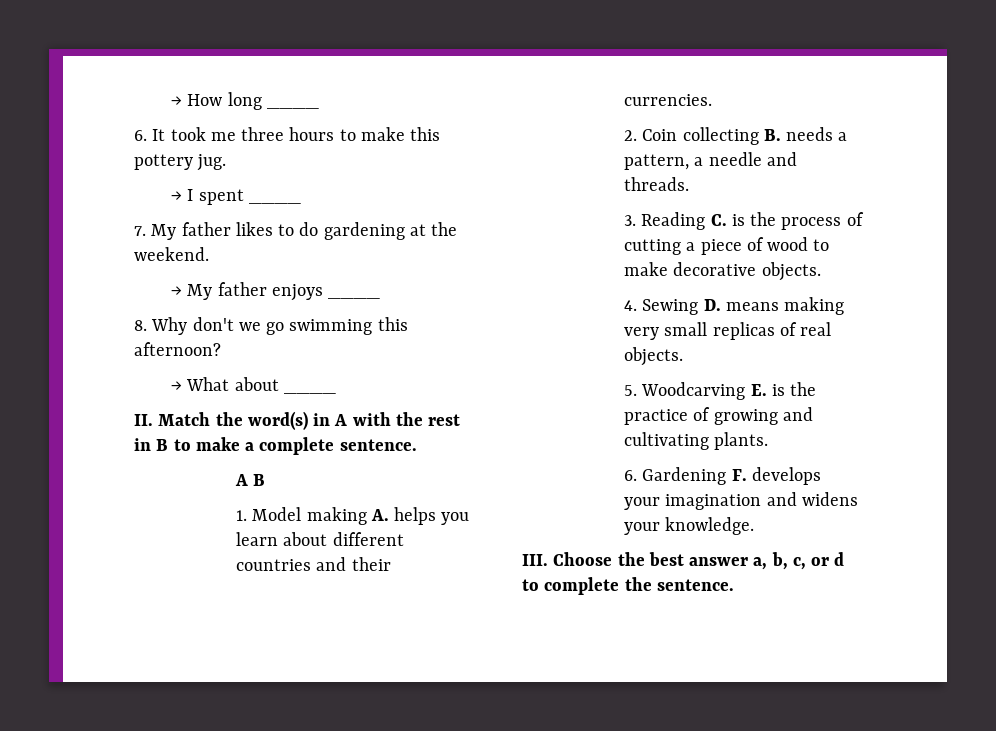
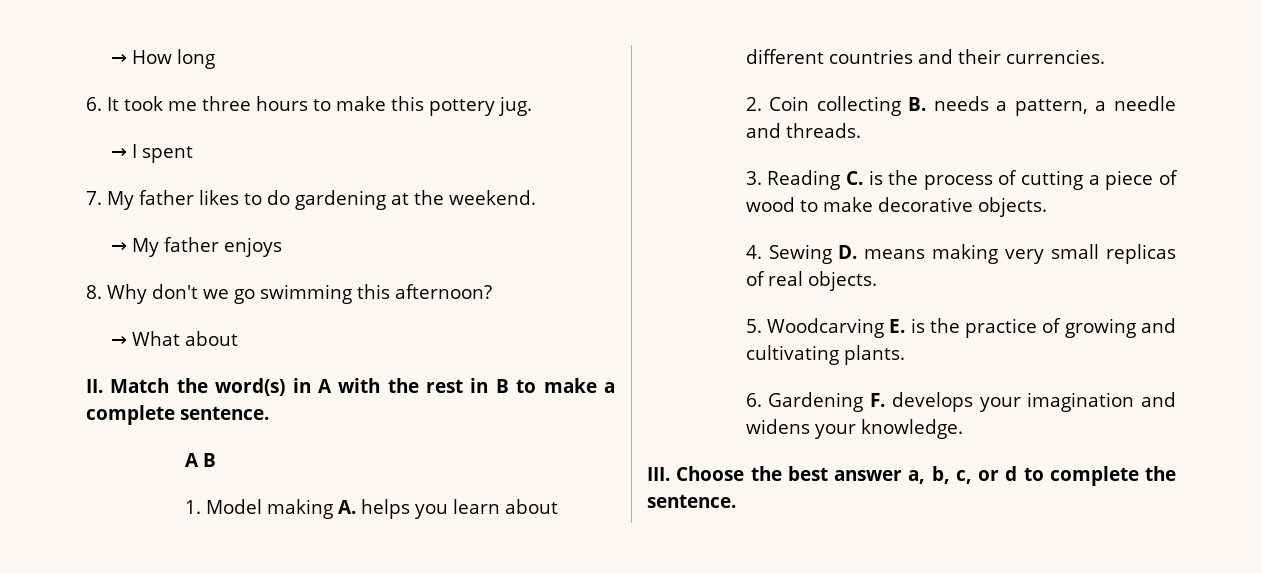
- → How long ____
+ → How long
- → I spent ____
+ → I spent
- → My father enjoys ____
+ → My father enjoys
- → What about ____
+ → What about

